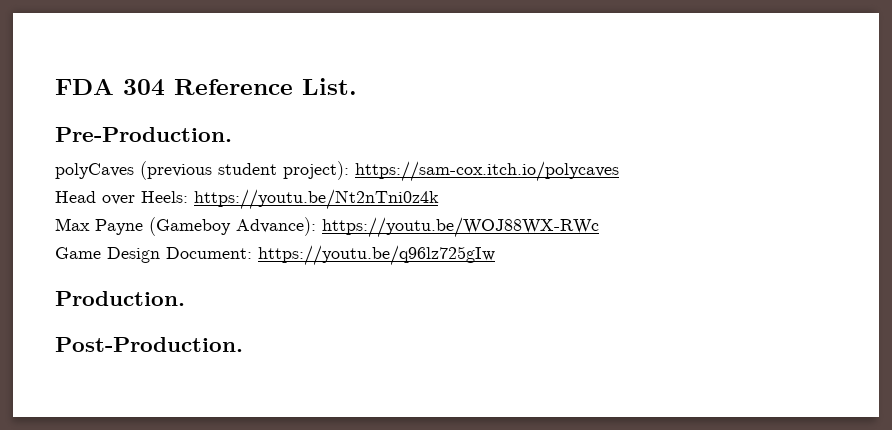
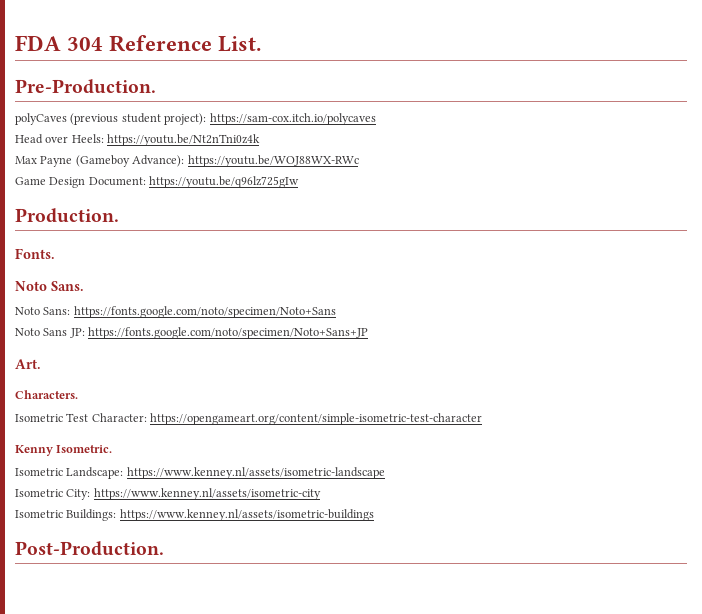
+ Fonts.
+ Noto Sans.
+ Noto Sans: https://fonts.google.com/noto/specimen/Noto+Sans
+ Noto Sans JP: https://fonts.google.com/noto/specimen/Noto+Sans+JP
+ Art.
+ Characters.
+ Isometric Test Character: https://opengameart.org/content/simple-isometric-test-character
+ Kenny Isometric.
+ Isometric Landscape: https://www.kenney.nl/assets/isometric-landscape
+ Isometric City: https://www.kenney.nl/assets/isometric-city
+ Isometric Buildings: https://www.kenney.nl/assets/isometric-buildings

